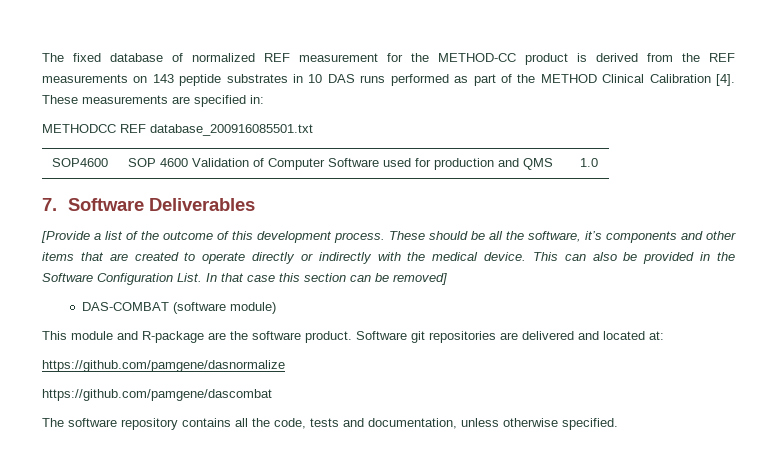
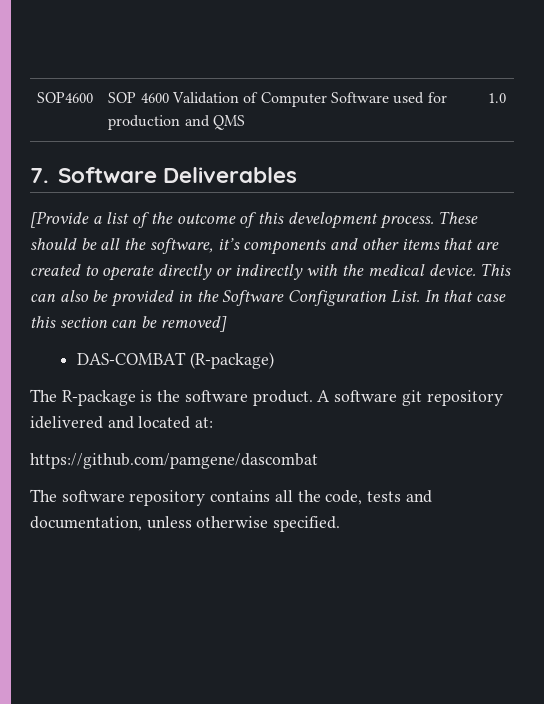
- The fixed database of normalized REF measurement for the METHOD-CC product is derived from the REF measurements on 143 peptide substrates in 10 DAS runs performed as part of the METHOD Clinical Calibration [4]. These measurements are specified in:
- METHODCC REF database_200916085501.txt
- DAS-COMBAT (software module)
- This module and R-package are the software product. Software git repositories are delivered and located at:
+ DAS-COMBAT (R-package)
+ The R-package is the software product. A software git repository idelivered and located at:
- https://github.com/pamgene/dasnormalize

